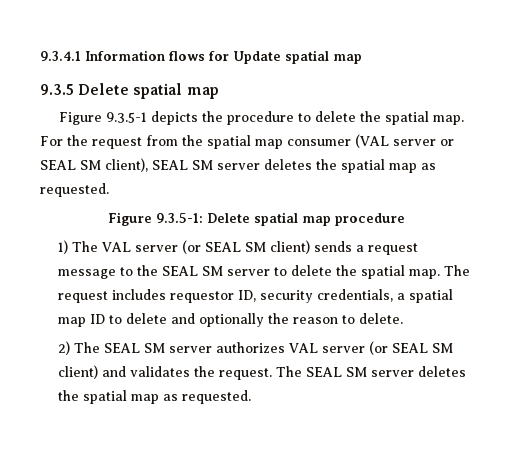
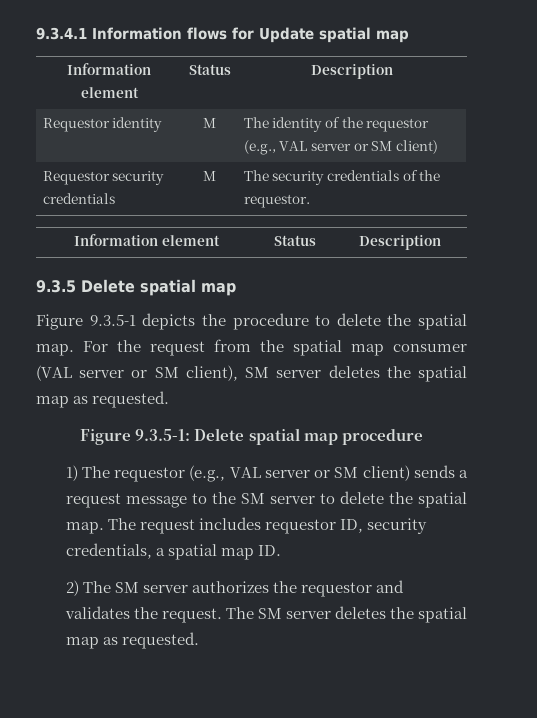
  9.3.4.1 Information flows for Update spatial map
+ Information element | Status | Description
+ Requestor identity | M | The identity of the requestor (e.g., VAL server or SM client)
+ Requestor security credentials | M | The security credentials of the requestor.
+ Information element | Status | Description
- For the request from the spatial map consumer (VAL server or SEAL SM client), SEAL SM server deletes the spatial map as requested.
+ For the request from the spatial map consumer (VAL server or SM client), SM server deletes the spatial map as requested.
- 1) The VAL server (or SEAL SM client) sends a request message to the SEAL SM server to delete the spatial map.
+ 1) The requestor (e.g., VAL server or SM client) sends a request message to the SM server to delete the spatial map.
- The request includes requestor ID, security credentials, a spatial map ID to delete and optionally the reason to delete.
+ The request includes requestor ID, security credentials, a spatial map ID.
- 2) The SEAL SM server authorizes VAL server (or SEAL SM client) and validates the request.
+ 2) The SM server authorizes the requestor and validates the request.
- The SEAL SM server deletes the spatial map as requested.
+ The SM server deletes the spatial map as requested.

